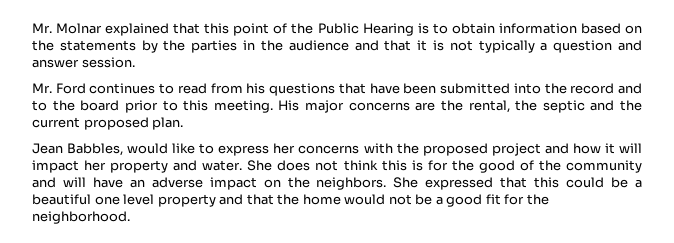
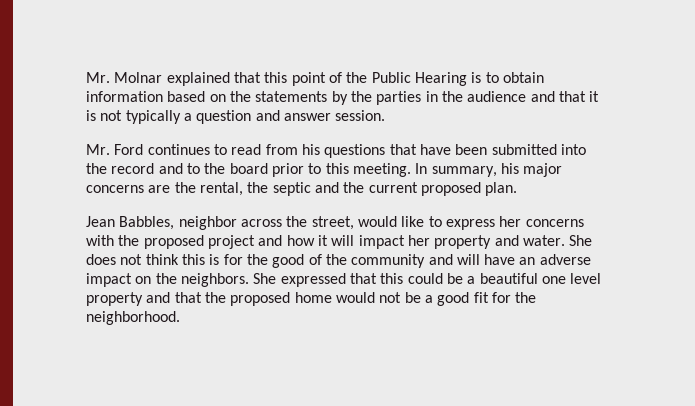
- His major concerns are the rental, the septic and the current proposed plan.
+ In summary, his major concerns are the rental, the septic and the current proposed plan.
- Jean Babbles, would like to express her concerns with the proposed project and how it will impact her property and water.
+ Jean Babbles, neighbor across the street, would like to express her concerns with the proposed project and how it will impact her property and water.
- She expressed that this could be a beautiful one level property and that the home would not be a good fit for the neighborhood.
+ She expressed that this could be a beautiful one level property and that the proposed home would not be a good fit for the neighborhood.

